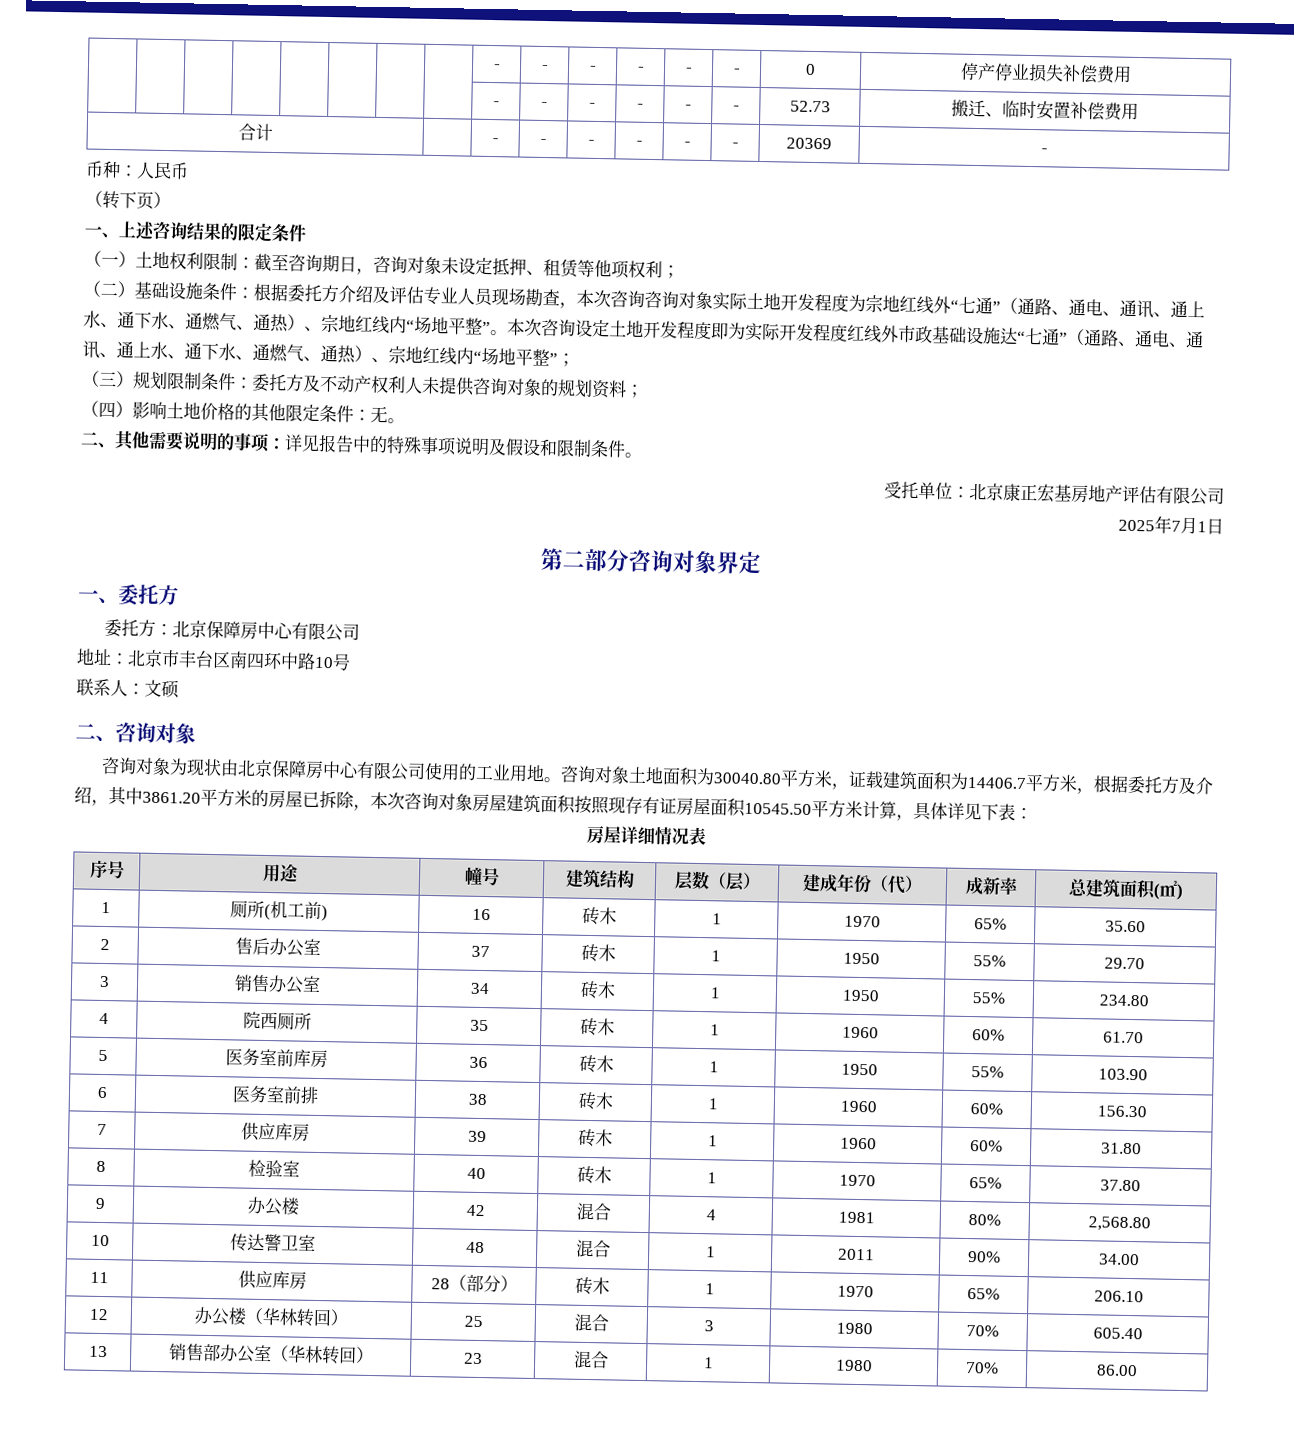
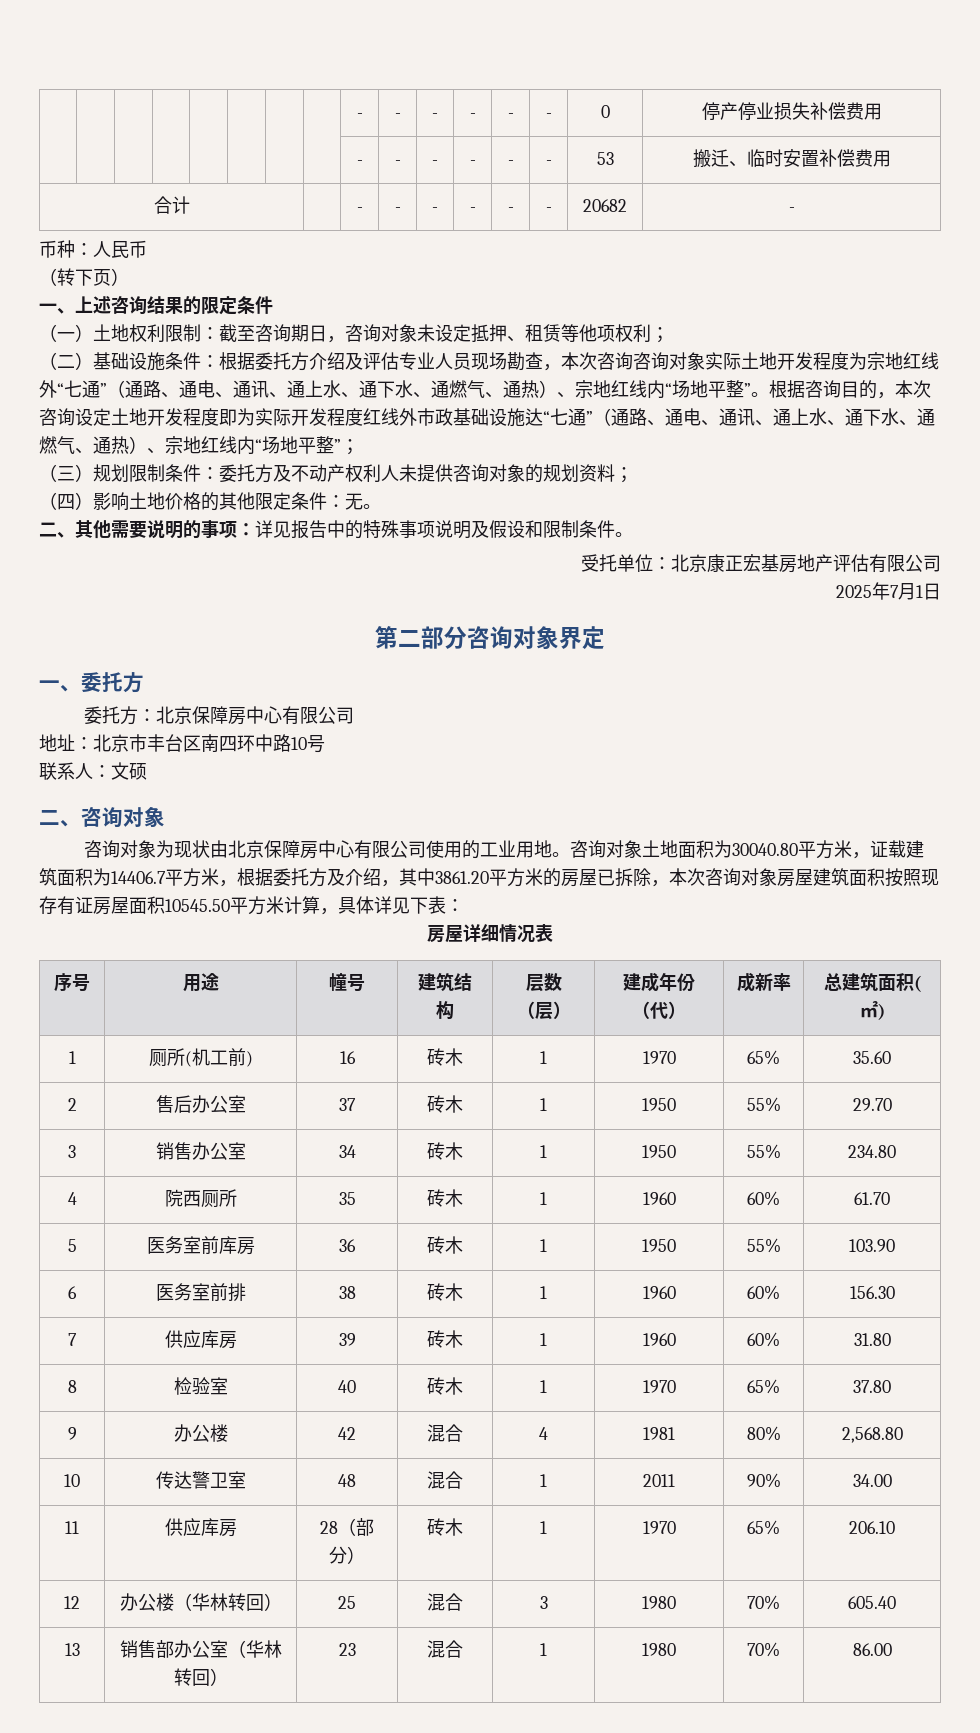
- | | | | | | | | - | - | - | - | - | - | 52.73 | 搬迁、临时安置补偿费用
+ | | | | | | | | - | - | - | - | - | - | 53 | 搬迁、临时安置补偿费用
- 合计 | | - | - | - | - | - | - | 20369 | -
+ 合计 | | - | - | - | - | - | - | 20682 | -
- 本次咨询设定土地开发程度即为实际开发程度红线外市政基础设施达“七通”（通路、通电、通讯、通上水、通下水、通燃气、通热）、宗地红线内“场地平整”；
+ 根据咨询目的，本次咨询设定土地开发程度即为实际开发程度红线外市政基础设施达“七通”（通路、通电、通讯、通上水、通下水、通燃气、通热）、宗地红线内“场地平整”；

